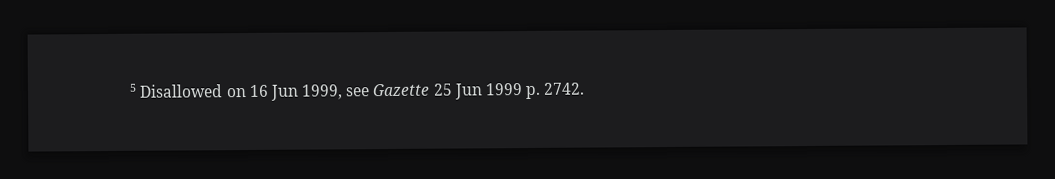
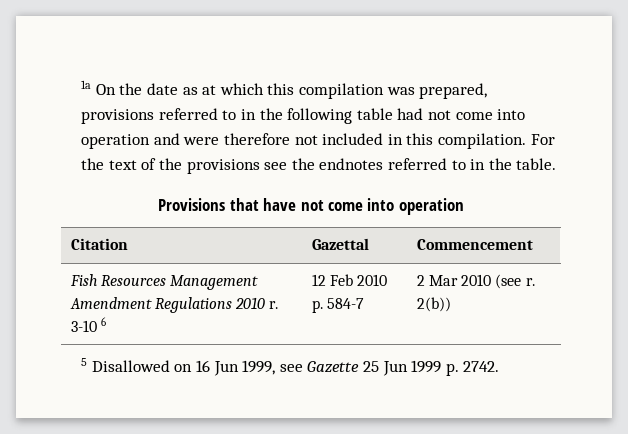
+ 1a On the date as at which this compilation was prepared, provisions referred to in the following table had not come into operation and were therefore not included in this compilation. For the text of the provisions see the endnotes referred to in the table.
+ Provisions that have not come into operation
+ Citation | Gazettal | Commencement
+ Fish Resources Management Amendment Regulations 2010 r. 3-10 6 | 12 Feb 2010 p. 584-7 | 2 Mar 2010 (see r. 2(b))

